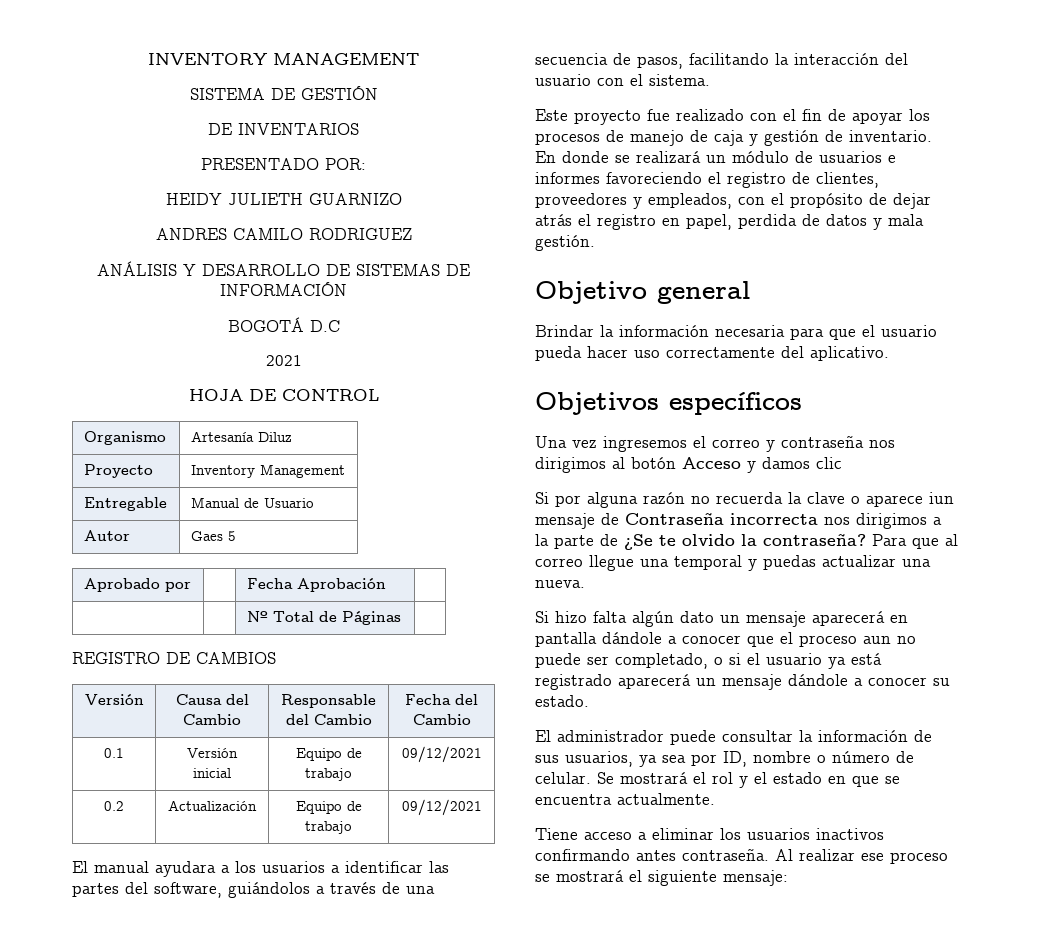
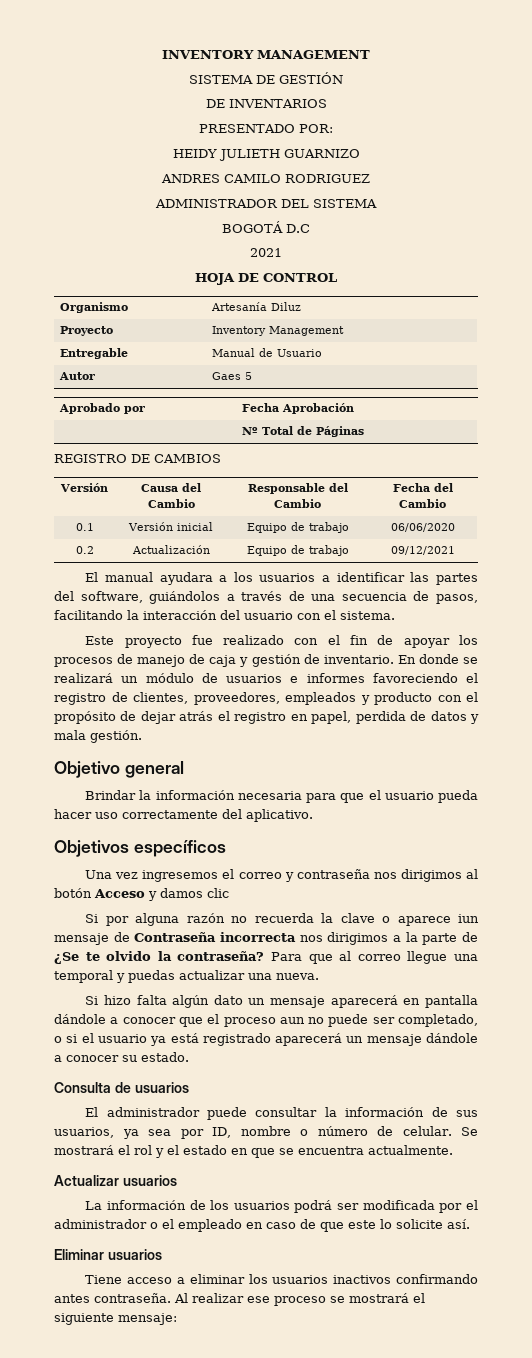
- ANÁLISIS Y DESARROLLO DE SISTEMAS DE INFORMACIÓN
+ ADMINISTRADOR DEL SISTEMA
- 0.1 | Versión inicial | Equipo de trabajo | 09/12/2021
+ 0.1 | Versión inicial | Equipo de trabajo | 06/06/2020
- En donde se realizará un módulo de usuarios e informes favoreciendo el registro de clientes, proveedores y empleados, con el propósito de dejar atrás el registro en papel, perdida de datos y mala gestión.
+ En donde se realizará un módulo de usuarios e informes favoreciendo el registro de clientes, proveedores, empleados y producto con el propósito de dejar atrás el registro en papel, perdida de datos y mala gestión.
+ Consulta de usuarios
+ Actualizar usuarios
+ La información de los usuarios podrá ser modificada por el administrador o el empleado en caso de que este lo solicite así.
+ Eliminar usuarios

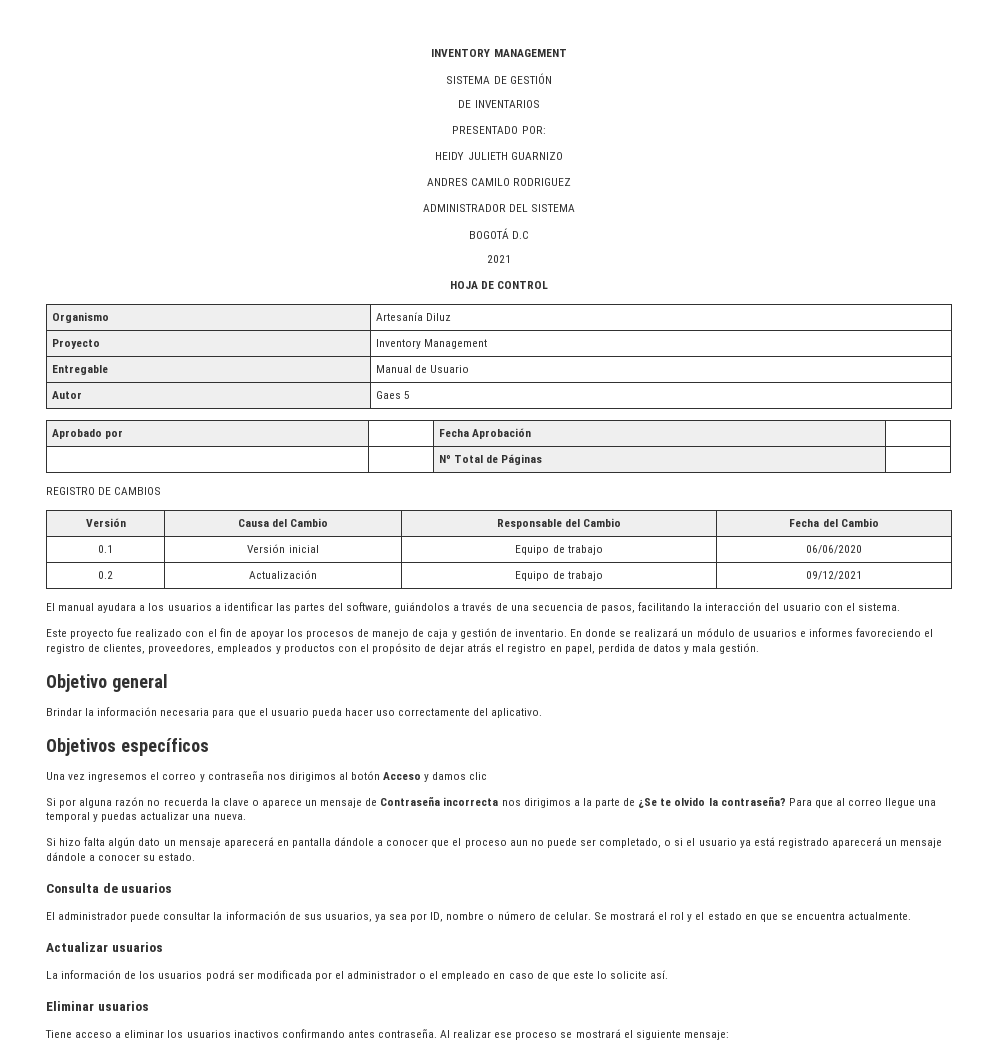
- En donde se realizará un módulo de usuarios e informes favoreciendo el registro de clientes, proveedores, empleados y producto con el propósito de dejar atrás el registro en papel, perdida de datos y mala gestión.
+ En donde se realizará un módulo de usuarios e informes favoreciendo el registro de clientes, proveedores, empleados y productos con el propósito de dejar atrás el registro en papel, perdida de datos y mala gestión.
- Si por alguna razón no recuerda la clave o aparece iun mensaje de Contraseña incorrecta nos dirigimos a la parte de ¿Se te olvido la contraseña?
+ Si por alguna razón no recuerda la clave o aparece un mensaje de Contraseña incorrecta nos dirigimos a la parte de ¿Se te olvido la contraseña?

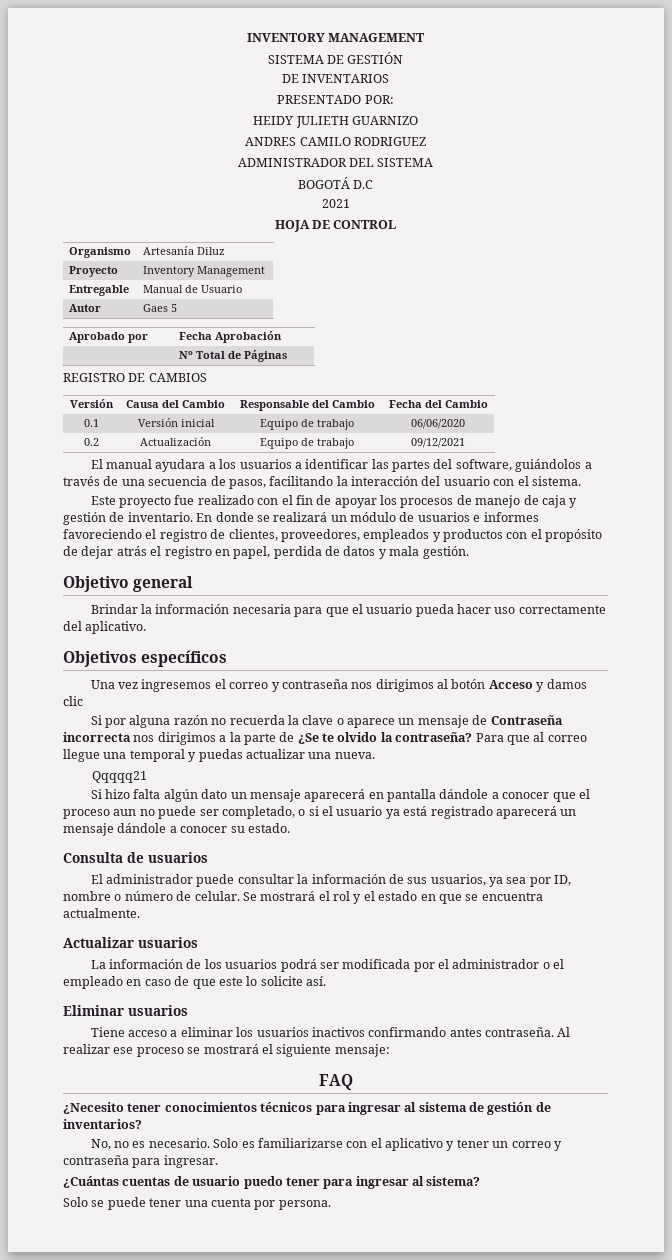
+ Qqqqq21
+ FAQ
+ ¿Necesito tener conocimientos técnicos para ingresar al sistema de gestión de inventarios?
+ No, no es necesario. Solo es familiarizarse con el aplicativo y tener un correo y contraseña para ingresar.
+ ¿Cuántas cuentas de usuario puedo tener para ingresar al sistema?
+ Solo se puede tener una cuenta por persona.

